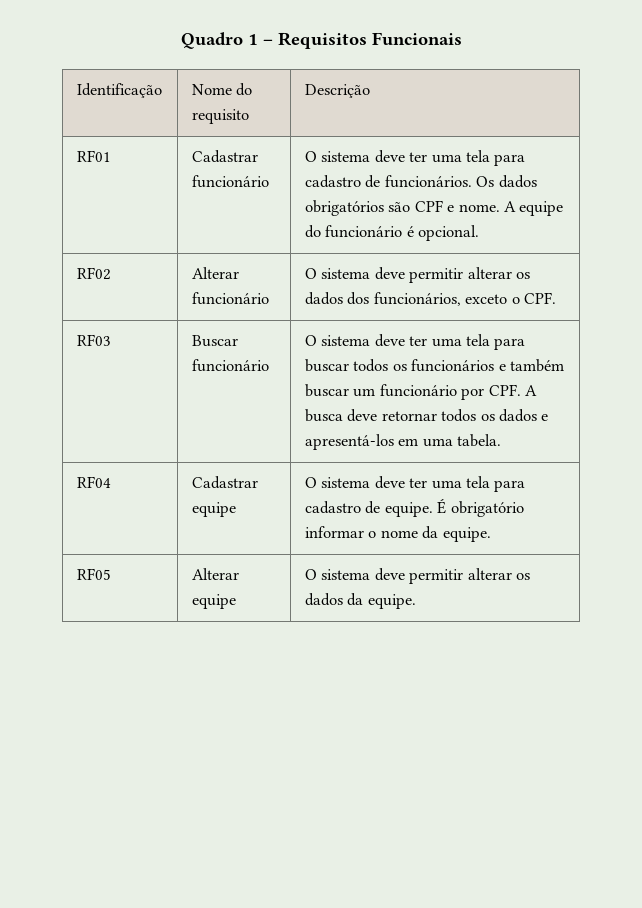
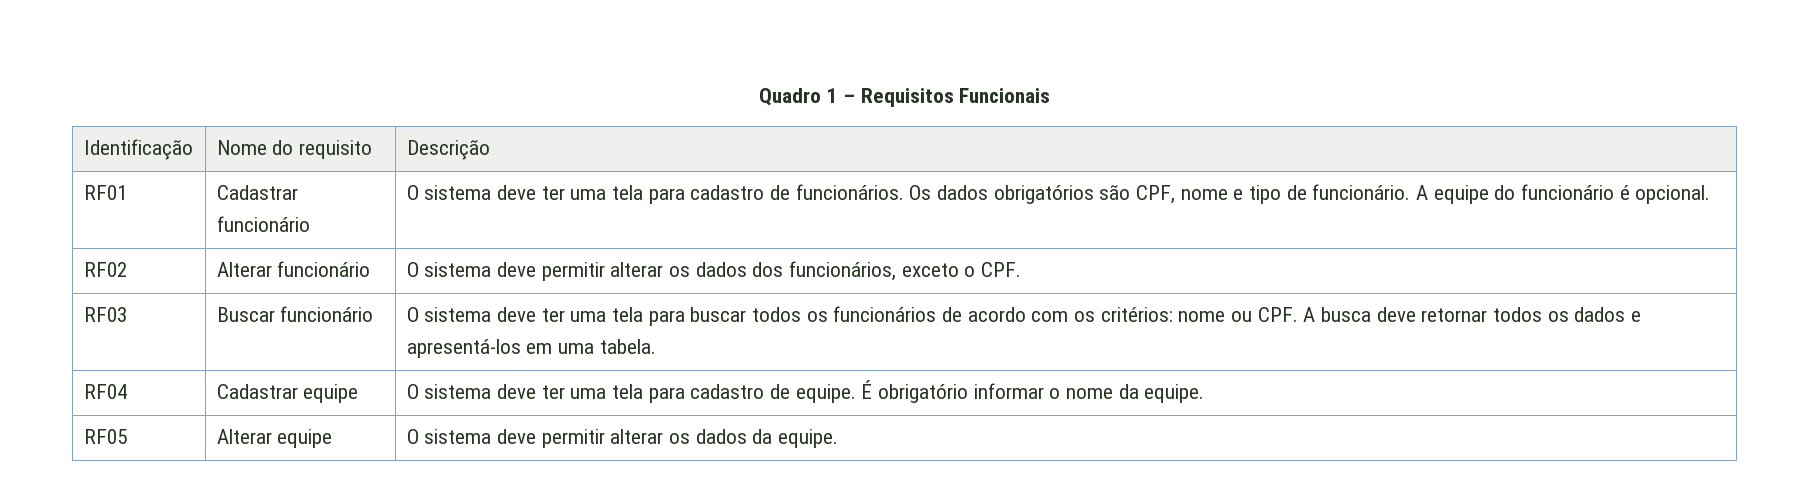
- RF01 | Cadastrar funcionário | O sistema deve ter uma tela para cadastro de funcionários. Os dados obrigatórios são CPF e nome. A equipe do funcionário é opcional.
+ RF01 | Cadastrar funcionário | O sistema deve ter uma tela para cadastro de funcionários. Os dados obrigatórios são CPF, nome e tipo de funcionário. A equipe do funcionário é opcional.
- RF03 | Buscar funcionário | O sistema deve ter uma tela para buscar todos os funcionários e também buscar um funcionário por CPF. A busca deve retornar todos os dados e apresentá-los em uma tabela.
+ RF03 | Buscar funcionário | O sistema deve ter uma tela para buscar todos os funcionários de acordo com os critérios: nome ou CPF. A busca deve retornar todos os dados e apresentá-los em uma tabela.

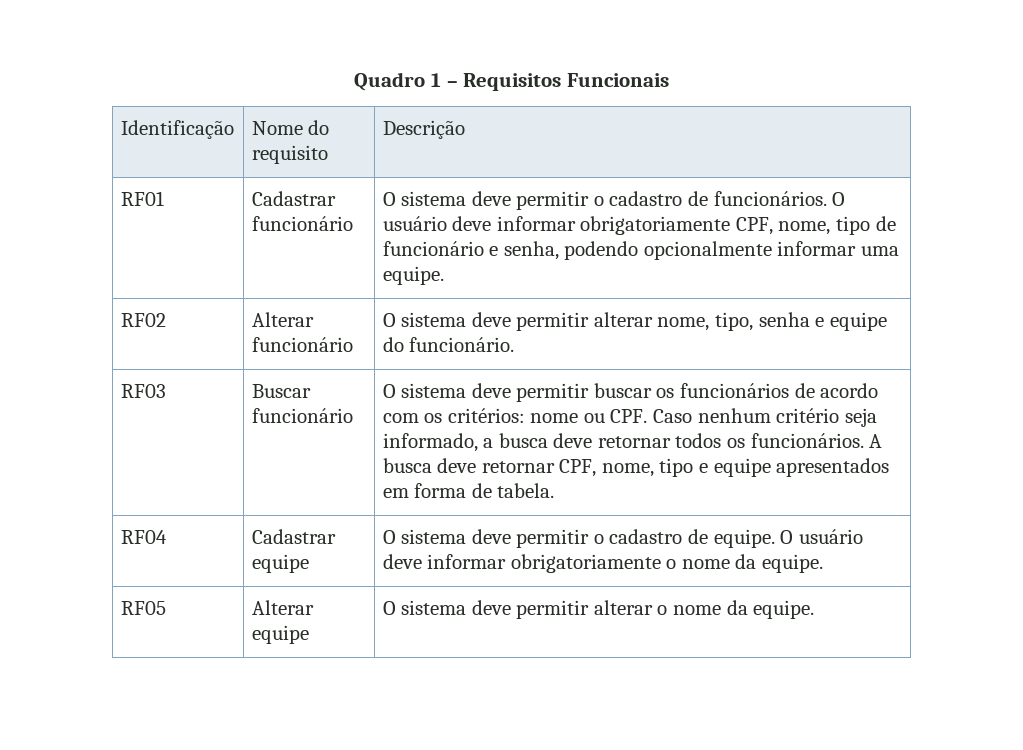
- RF01 | Cadastrar funcionário | O sistema deve ter uma tela para cadastro de funcionários. Os dados obrigatórios são CPF, nome e tipo de funcionário. A equipe do funcionário é opcional.
+ RF01 | Cadastrar funcionário | O sistema deve permitir o cadastro de funcionários. O usuário deve informar obrigatoriamente CPF, nome, tipo de funcionário e senha, podendo opcionalmente informar uma equipe.
- RF02 | Alterar funcionário | O sistema deve permitir alterar os dados dos funcionários, exceto o CPF.
+ RF02 | Alterar funcionário | O sistema deve permitir alterar nome, tipo, senha e equipe do funcionário.
- O sistema deve ter uma tela para buscar todos os funcionários de acordo com os critérios: nome ou CPF. A busca deve retornar todos os dados e apresentá-los em uma tabela.
+ O sistema deve permitir buscar os funcionários de acordo com os critérios: nome ou CPF. Caso nenhum critério seja informado, a busca deve retornar todos os funcionários. A busca deve retornar CPF, nome, tipo e equipe apresentados em forma de tabela.
- RF04 | Cadastrar equipe | O sistema deve ter uma tela para cadastro de equipe. É obrigatório informar o nome da equipe.
+ RF04 | Cadastrar equipe | O sistema deve permitir o cadastro de equipe. O usuário deve informar obrigatoriamente o nome da equipe.
- RF05 | Alterar equipe | O sistema deve permitir alterar os dados da equipe.
+ RF05 | Alterar equipe | O sistema deve permitir alterar o nome da equipe.

